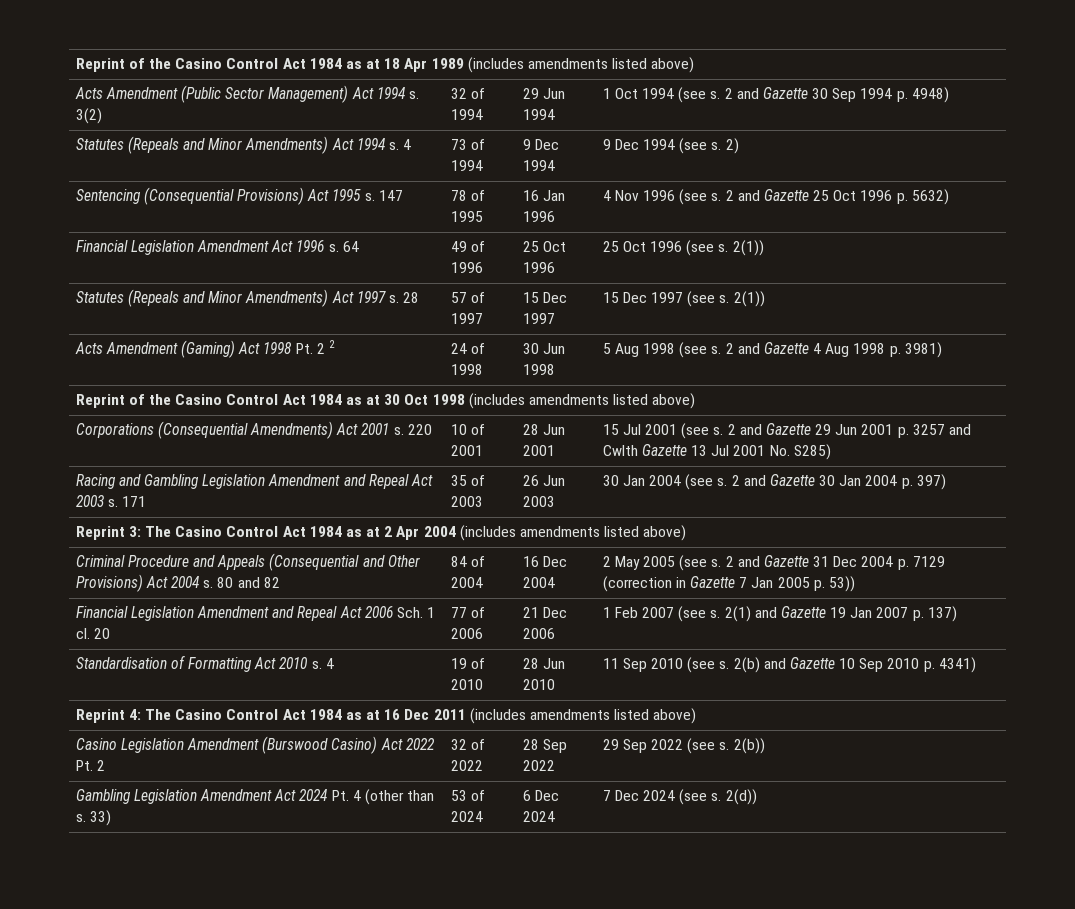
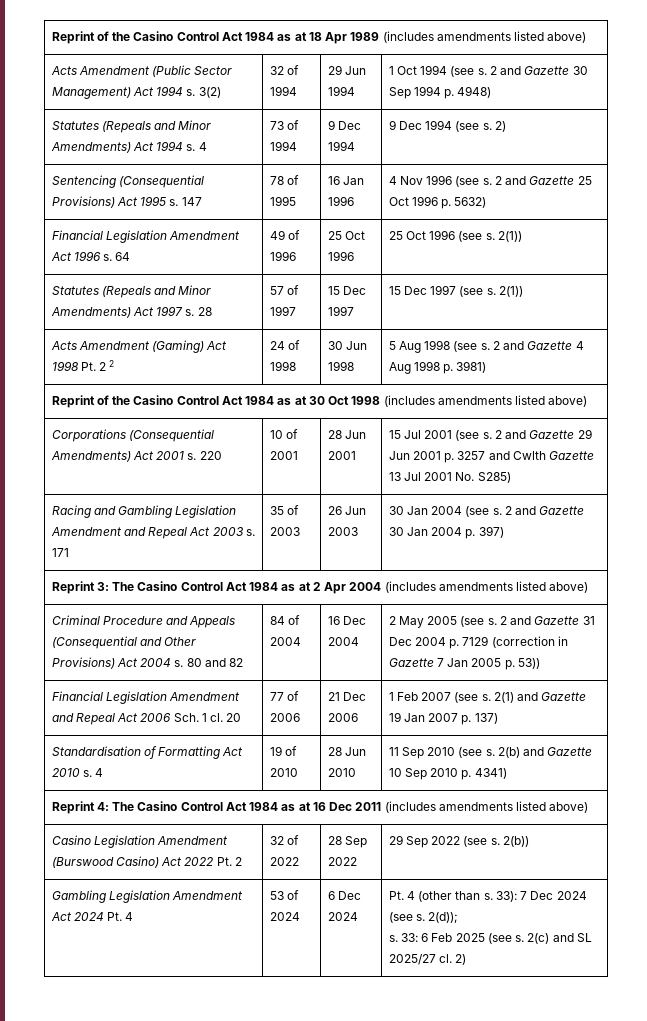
- Gambling Legislation Amendment Act 2024 Pt. 4 (other than s. 33) | 53 of 2024 | 6 Dec 2024 | 7 Dec 2024 (see s. 2(d))
+ Gambling Legislation Amendment Act 2024 Pt. 4 | 53 of 2024 | 6 Dec 2024 | Pt. 4 (other than s. 33): 7 Dec 2024 (see s. 2(d));
+ s. 33: 6 Feb 2025 (see s. 2(c) and SL 2025/27 cl. 2)

